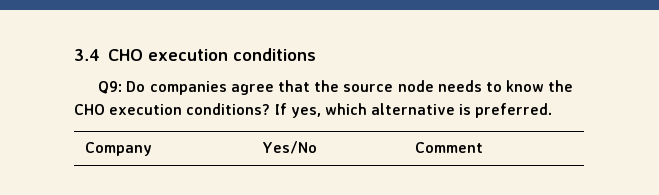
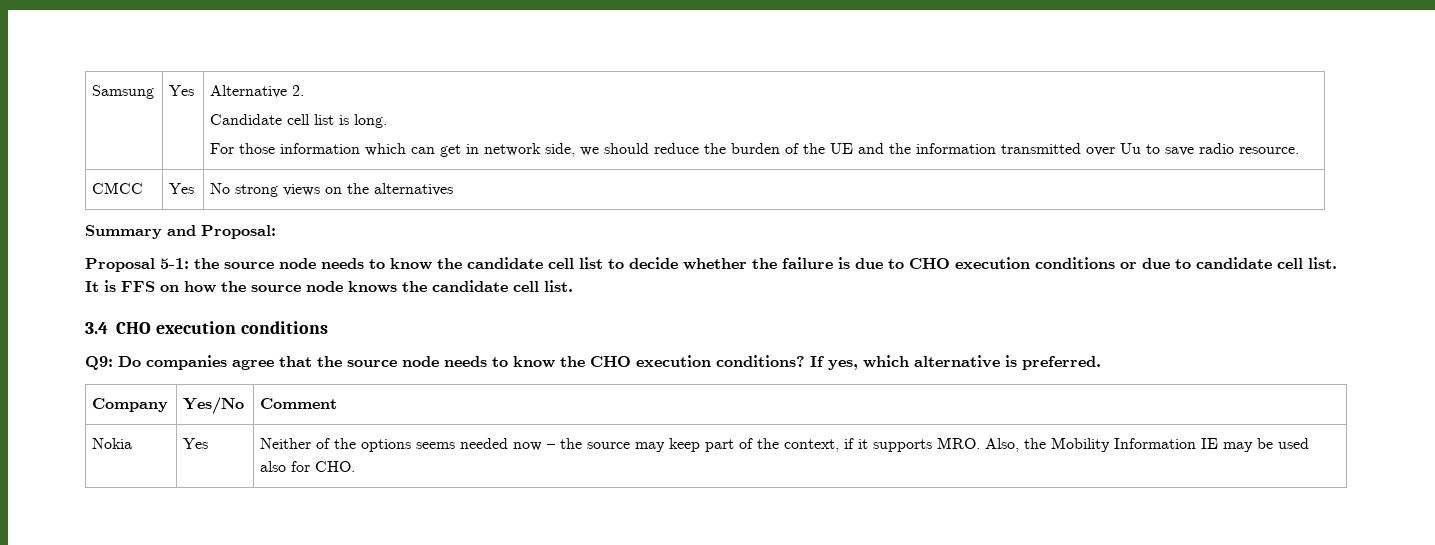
+ Samsung | Yes | Alternative 2.
+ Candidate cell list is long.
+ For those information which can get in network side, we should reduce the burden of the UE and the information transmitted over Uu to save radio resource.
+ CMCC | Yes | No strong views on the alternatives
+ Summary and Proposal:
+ Proposal 5-1: the source node needs to know the candidate cell list to decide whether the failure is due to CHO execution conditions or due to candidate cell list. It is FFS on how the source node knows the candidate cell list.
+ Nokia | Yes | Neither of the options seems needed now – the source may keep part of the context, if it supports MRO. Also, the Mobility Information IE may be used also for CHO.

